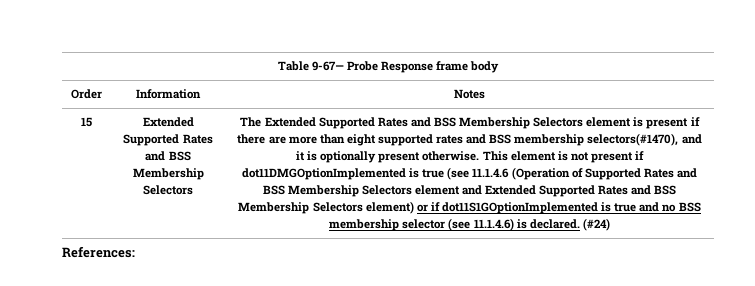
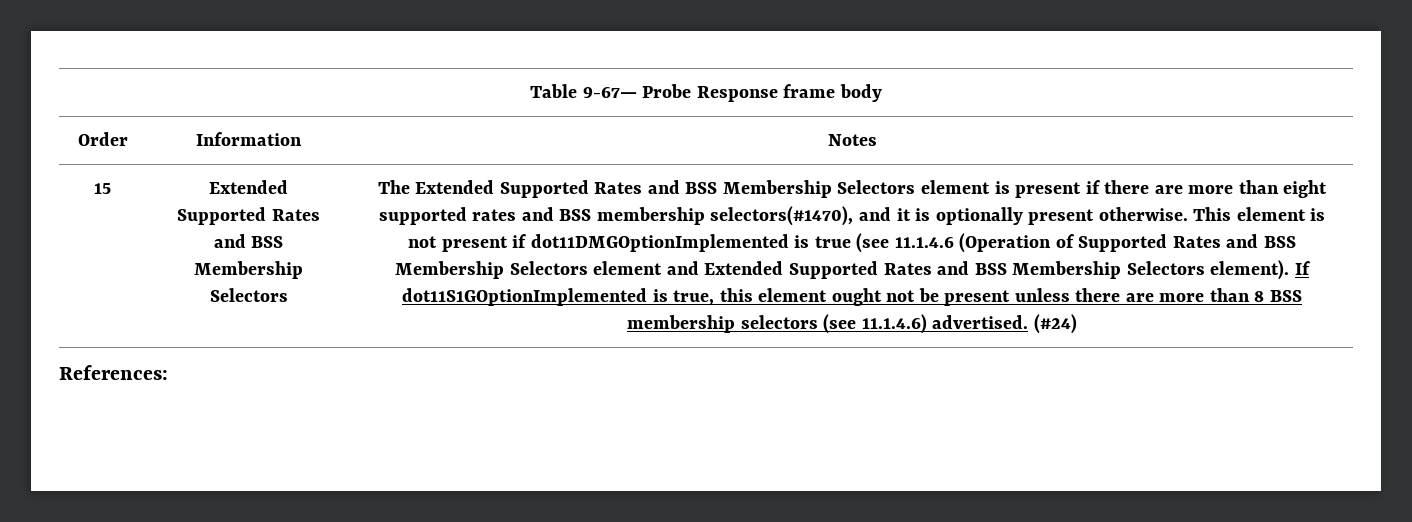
- This element is not present if dot11DMGOptionImplemented is true (see 11.1.4.6 (Operation of Supported Rates and BSS Membership Selectors element and Extended Supported Rates and BSS Membership Selectors element) or if dot11S1GOptionImplemented is true and no BSS membership selector (see 11.1.4.6) is declared.
+ This element is not present if dot11DMGOptionImplemented is true (see 11.1.4.6 (Operation of Supported Rates and BSS Membership Selectors element and Extended Supported Rates and BSS Membership Selectors element). If dot11S1GOptionImplemented is true, this element ought not be present unless there are more than 8 BSS membership selectors (see 11.1.4.6) advertised.

